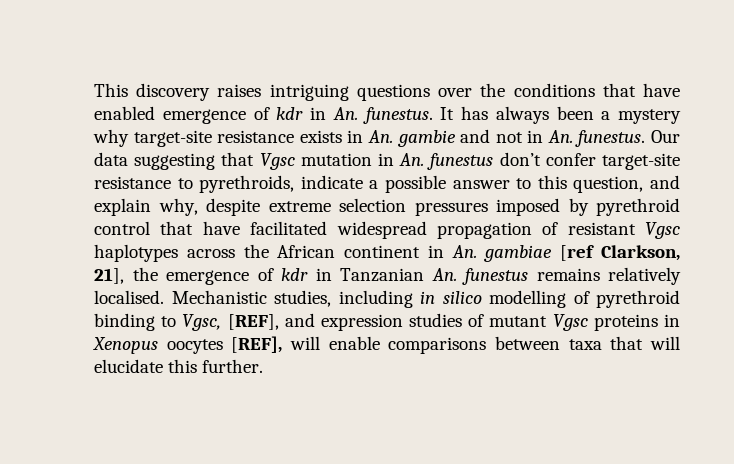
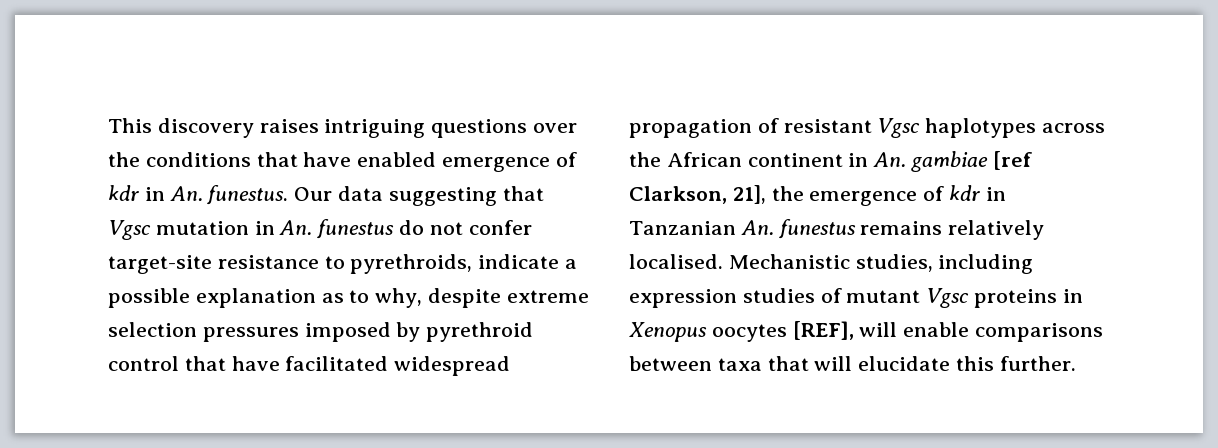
- It has always been a mystery why target-site resistance exists in An. gambie and not in An. funestus.
- Our data suggesting that Vgsc mutation in An. funestus don’t confer target-site resistance to pyrethroids, indicate a possible answer to this question, and explain why, despite extreme selection pressures imposed by pyrethroid control that have facilitated widespread propagation of resistant Vgsc haplotypes across the African continent in An. gambiae [ref Clarkson, 21], the emergence of kdr in Tanzanian An. funestus remains relatively localised.
+ Our data suggesting that Vgsc mutation in An. funestus do not confer target-site resistance to pyrethroids, indicate a possible explanation as to why, despite extreme selection pressures imposed by pyrethroid control that have facilitated widespread propagation of resistant Vgsc haplotypes across the African continent in An. gambiae [ref Clarkson, 21], the emergence of kdr in Tanzanian An. funestus remains relatively localised.
- Mechanistic studies, including in silico modelling of pyrethroid binding to Vgsc, [REF], and expression studies of mutant Vgsc proteins in Xenopus oocytes [REF], will enable comparisons between taxa that will elucidate this further.
+ Mechanistic studies, including expression studies of mutant Vgsc proteins in Xenopus oocytes [REF], will enable comparisons between taxa that will elucidate this further.

